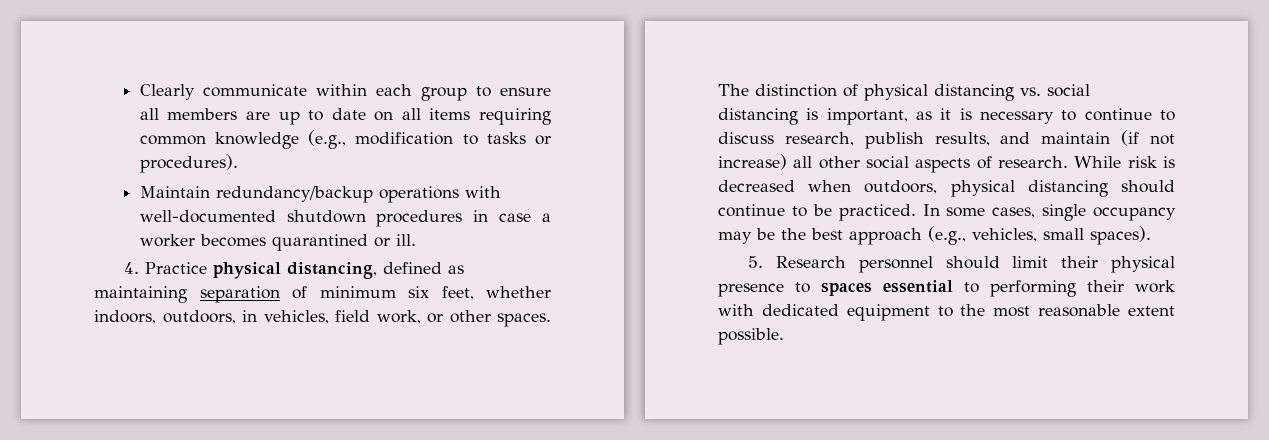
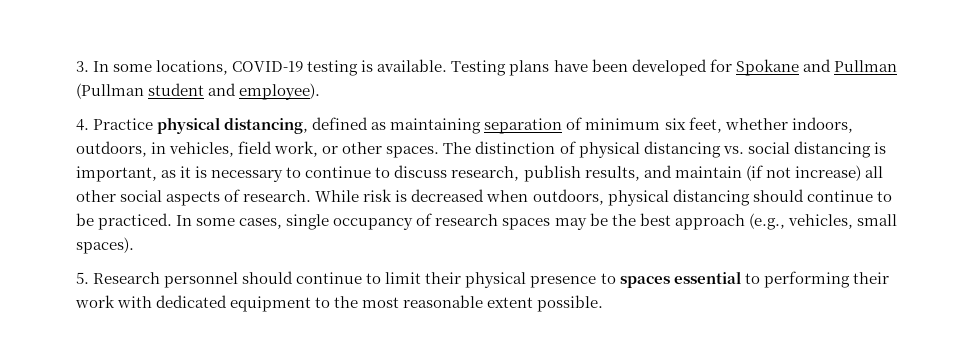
- Clearly communicate within each group to ensure all members are up to date on all items requiring common knowledge (e.g., modification to tasks or procedures).
- Maintain redundancy/backup operations with well-documented shutdown procedures in case a worker becomes quarantined or ill.
+ 3. In some locations, COVID-19 testing is available. Testing plans have been developed for Spokane and Pullman (Pullman student and employee).
- In some cases, single occupancy may be the best approach (e.g., vehicles, small spaces).
+ In some cases, single occupancy of research spaces may be the best approach (e.g., vehicles, small spaces).
- 5. Research personnel should limit their physical presence to spaces essential to performing their work with dedicated equipment to the most reasonable extent possible.
+ 5. Research personnel should continue to limit their physical presence to spaces essential to performing their work with dedicated equipment to the most reasonable extent possible.

